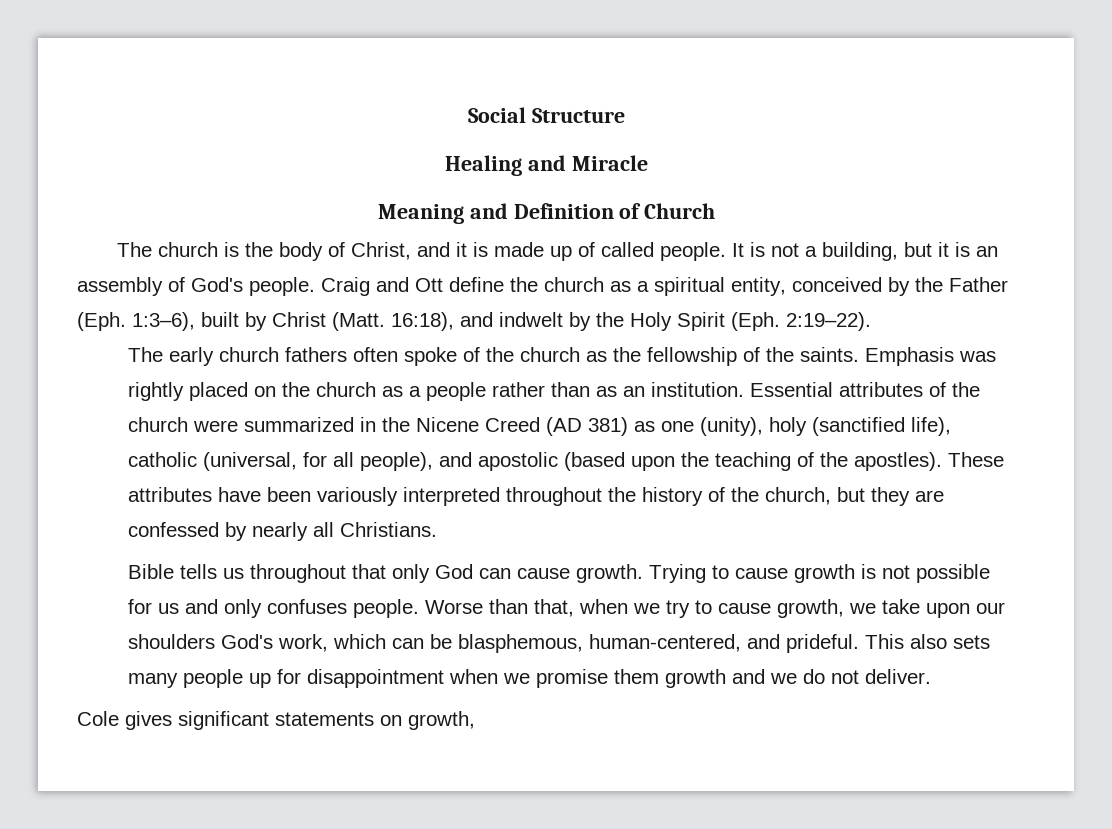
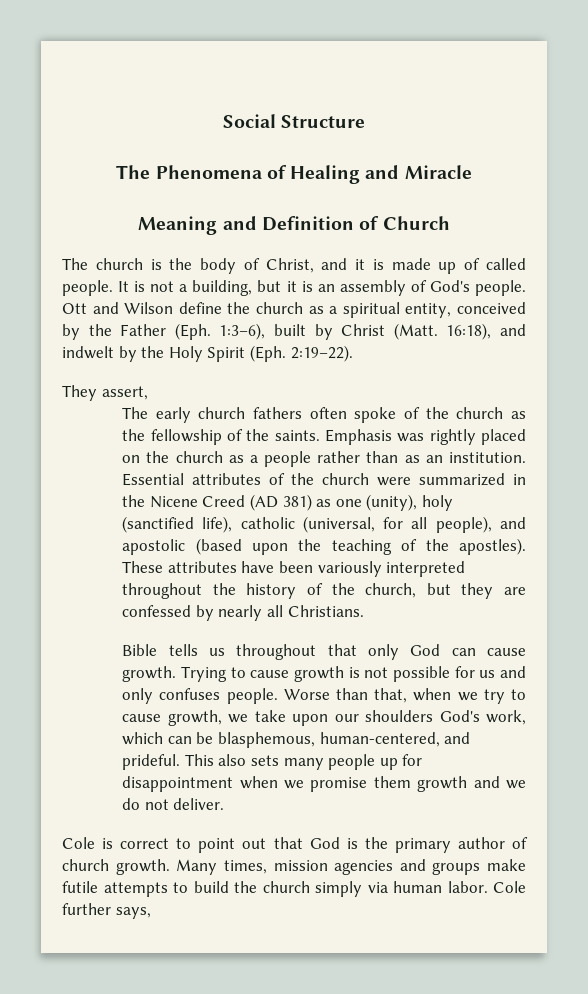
- Healing and Miracle
+ The Phenomena of Healing and Miracle
- Craig and Ott define the church as a spiritual entity, conceived by the Father (Eph. 1:3–6), built by Christ (Matt.
+ Ott and Wilson define the church as a spiritual entity, conceived by the Father (Eph. 1:3–6), built by Christ (Matt.
+ They assert,
- Cole gives significant statements on growth,
+ Cole is correct to point out that God is the primary author of church growth. Many times, mission agencies and groups make futile attempts to build the church simply via human labor. Cole further says,

